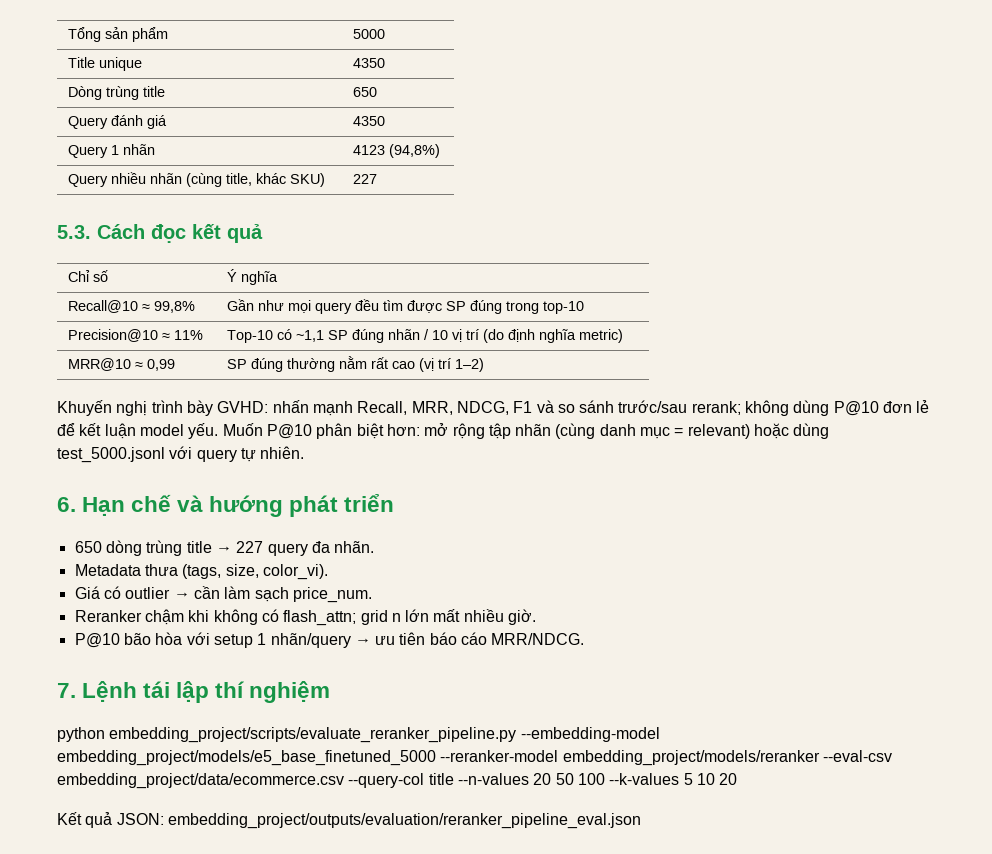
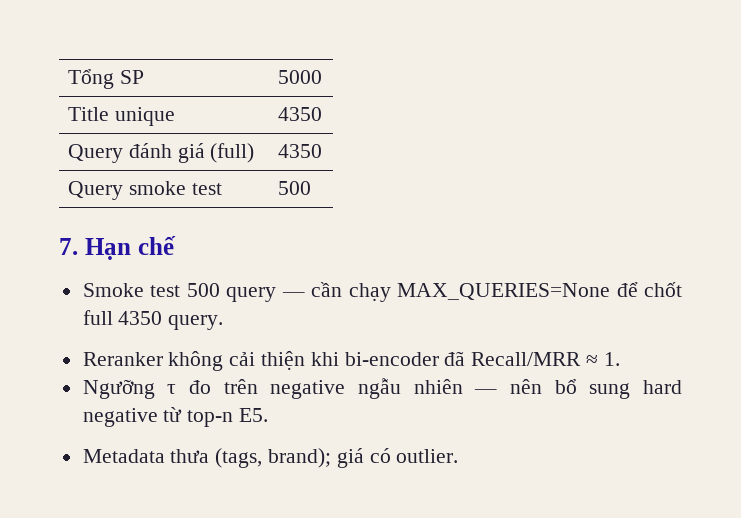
- Tổng sản phẩm | 5000
+ Tổng SP | 5000
- Dòng trùng title | 650
- Query đánh giá | 4350
- Query 1 nhãn | 4123 (94,8%)
- Query nhiều nhãn (cùng title, khác SKU) | 227
- 5.3. Cách đọc kết quả
- Chỉ số | Ý nghĩa
- Recall@10 ≈ 99,8% | Gần như mọi query đều tìm được SP đúng trong top-10
- Precision@10 ≈ 11% | Top-10 có ~1,1 SP đúng nhãn / 10 vị trí (do định nghĩa metric)
- MRR@10 ≈ 0,99 | SP đúng thường nằm rất cao (vị trí 1–2)
- Khuyến nghị trình bày GVHD: nhấn mạnh Recall, MRR, NDCG, F1 và so sánh trước/sau rerank; không dùng P@10 đơn lẻ để kết luận model yếu. Muốn P@10 phân biệt hơn: mở rộng tập nhãn (cùng danh mục = relevant) hoặc dùng test_5000.jsonl với query tự nhiên.
- 6. Hạn chế và hướng phát triển
- 650 dòng trùng title → 227 query đa nhãn.
- Metadata thưa (tags, size, color_vi).
- Giá có outlier → cần làm sạch price_num.
- Reranker chậm khi không có flash_attn; grid n lớn mất nhiều giờ.
- P@10 bão hòa với setup 1 nhãn/query → ưu tiên báo cáo MRR/NDCG.
- 7. Lệnh tái lập thí nghiệm
- python embedding_project/scripts/evaluate_reranker_pipeline.py --embedding-model embedding_project/models/e5_base_finetuned_5000 --reranker-model embedding_project/models/reranker --eval-csv embedding_project/data/ecommerce.csv --query-col title --n-values 20 50 100 --k-values 5 10 20
- Kết quả JSON: embedding_project/outputs/evaluation/reranker_pipeline_eval.json
+ Query đánh giá (full) | 4350
+ Query smoke test | 500
+ 7. Hạn chế
+ Smoke test 500 query — cần chạy MAX_QUERIES=None để chốt full 4350 query.
+ Reranker không cải thiện khi bi-encoder đã Recall/MRR ≈ 1.
+ Ngưỡng τ đo trên negative ngẫu nhiên — nên bổ sung hard negative từ top-n E5.
+ Metadata thưa (tags, brand); giá có outlier.

